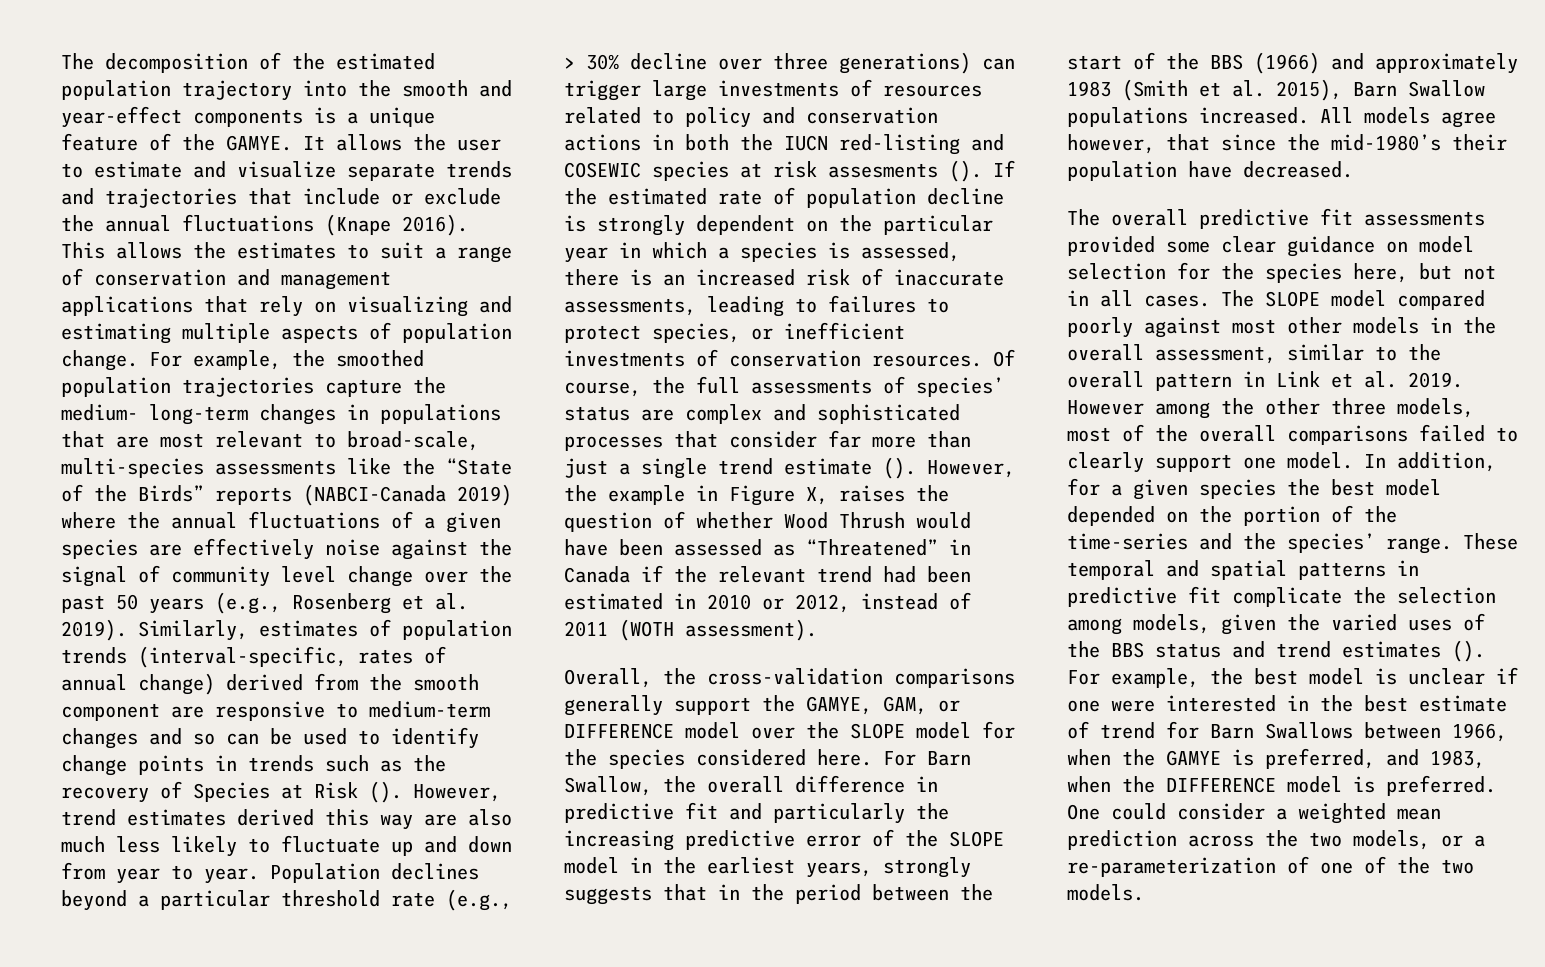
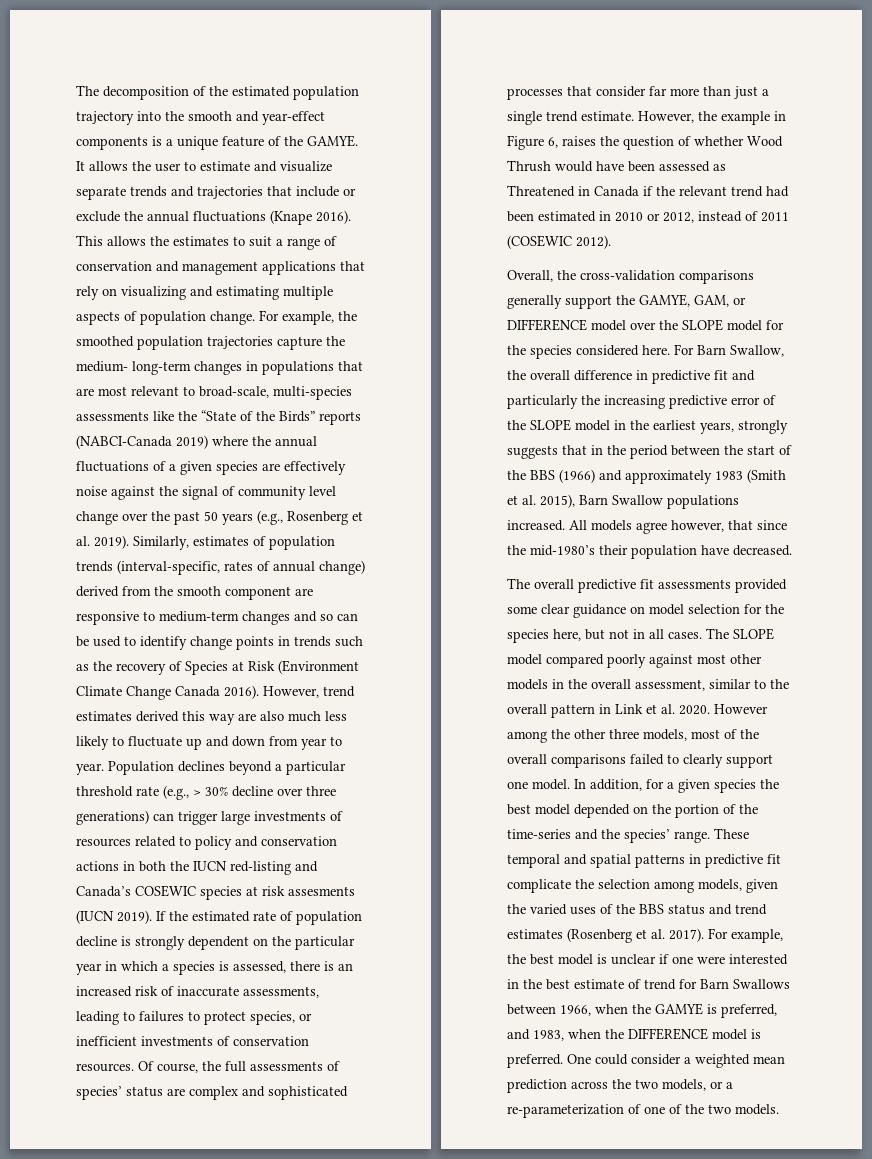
- Similarly, estimates of population trends (interval-specific, rates of annual change) derived from the smooth component are responsive to medium-term changes and so can be used to identify change points in trends such as the recovery of Species at Risk ().
+ Similarly, estimates of population trends (interval-specific, rates of annual change) derived from the smooth component are responsive to medium-term changes and so can be used to identify change points in trends such as the recovery of Species at Risk (Environment Climate Change Canada 2016).
- Population declines beyond a particular threshold rate (e.g., > 30% decline over three generations) can trigger large investments of resources related to policy and conservation actions in both the IUCN red-listing and COSEWIC species at risk assesments ().
+ Population declines beyond a particular threshold rate (e.g., > 30% decline over three generations) can trigger large investments of resources related to policy and conservation actions in both the IUCN red-listing and Canada’s COSEWIC species at risk assesments (IUCN 2019).
- Of course, the full assessments of species’ status are complex and sophisticated processes that consider far more than just a single trend estimate ().
+ Of course, the full assessments of species’ status are complex and sophisticated processes that consider far more than just a single trend estimate.
- However, the example in Figure X, raises the question of whether Wood Thrush would have been assessed as “Threatened” in Canada if the relevant trend had been estimated in 2010 or 2012, instead of 2011 (WOTH assessment).
+ However, the example in Figure 6, raises the question of whether Wood Thrush would have been assessed as Threatened in Canada if the relevant trend had been estimated in 2010 or 2012, instead of 2011 (COSEWIC 2012).
- The SLOPE model compared poorly against most other models in the overall assessment, similar to the overall pattern in Link et al. 2019.
+ The SLOPE model compared poorly against most other models in the overall assessment, similar to the overall pattern in Link et al. 2020.
- These temporal and spatial patterns in predictive fit complicate the selection among models, given the varied uses of the BBS status and trend estimates ().
+ These temporal and spatial patterns in predictive fit complicate the selection among models, given the varied uses of the BBS status and trend estimates (Rosenberg et al. 2017).

